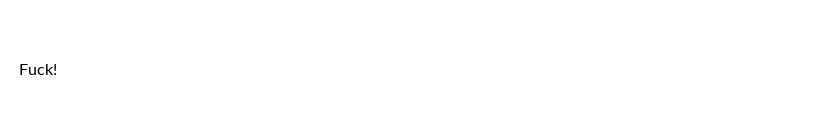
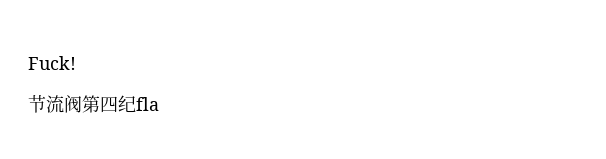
+ 节流阀第四纪fla

